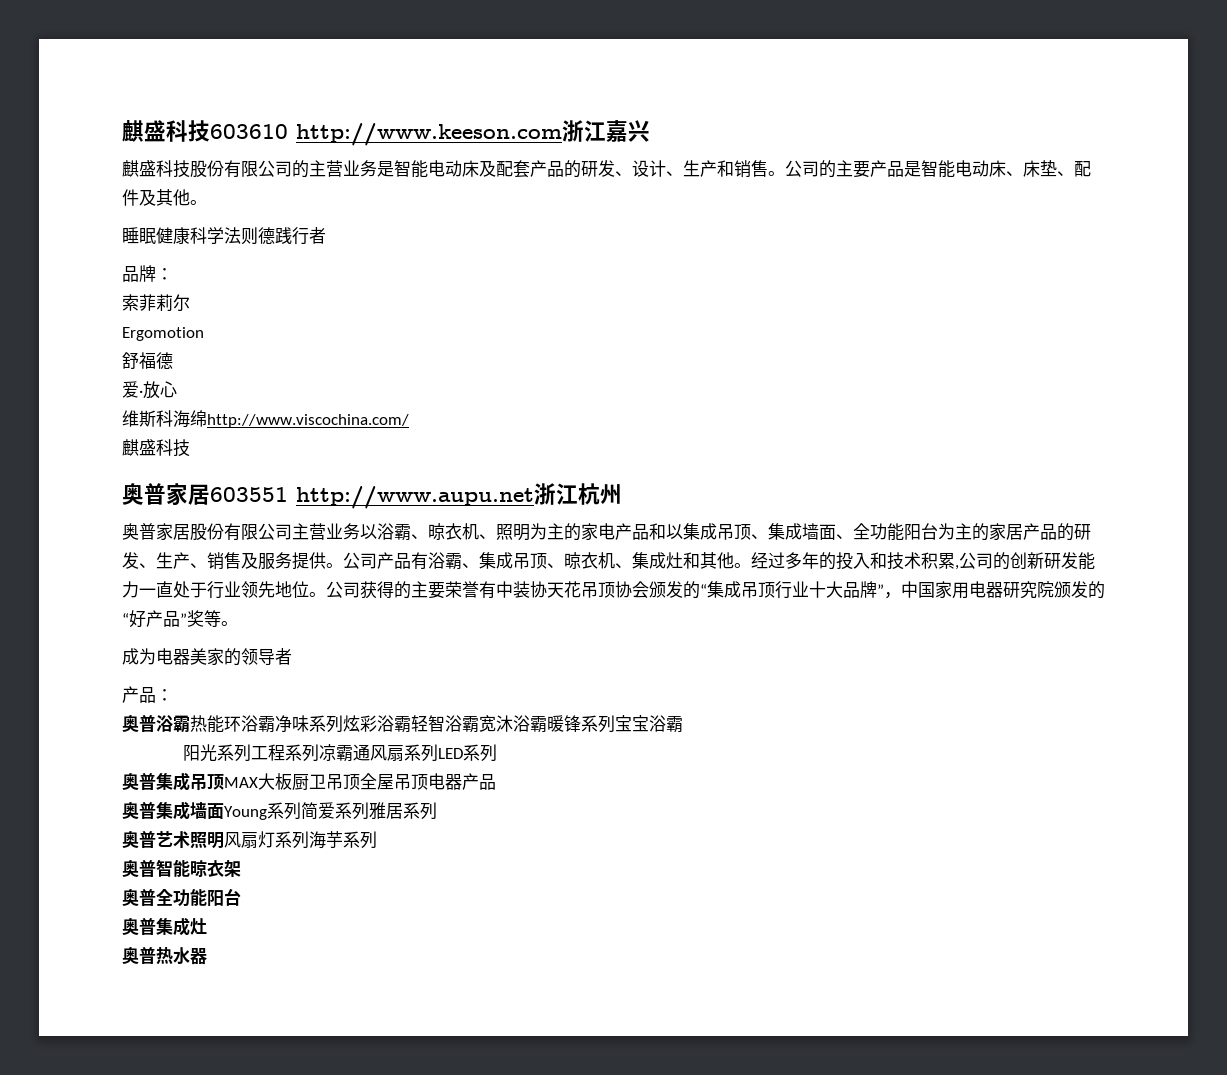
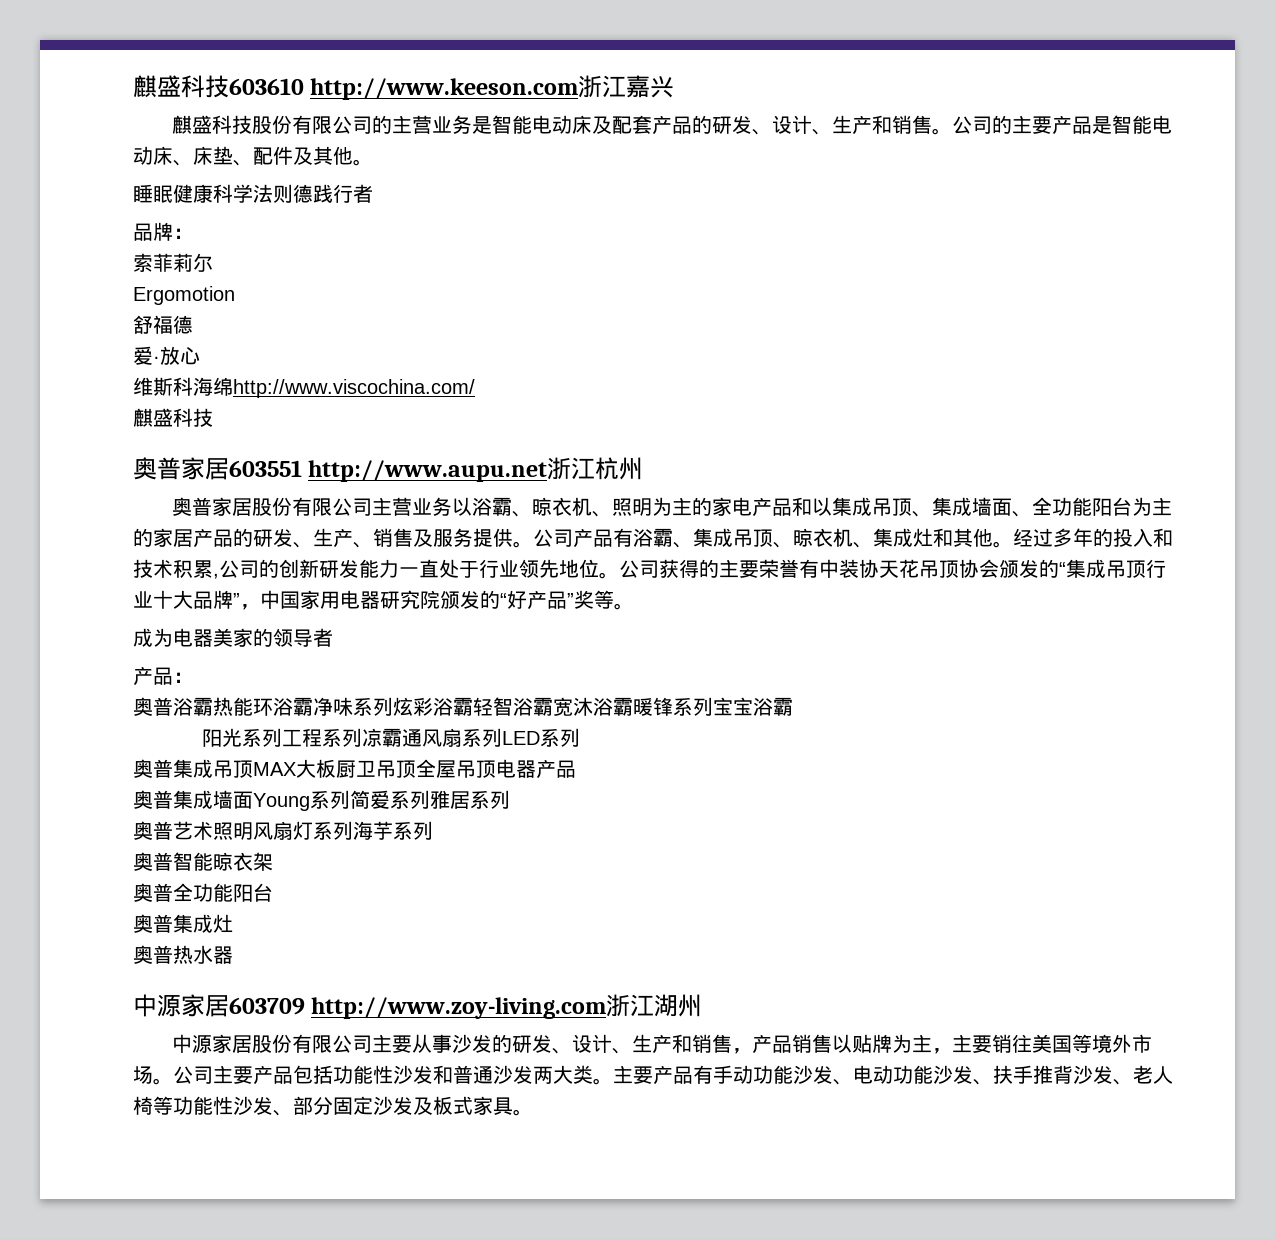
+ 中源家居603709 http://www.zoy-living.com浙江湖州
+ 中源家居股份有限公司主要从事沙发的研发、设计、生产和销售，产品销售以贴牌为主，主要销往美国等境外市场。公司主要产品包括功能性沙发和普通沙发两大类。主要产品有手动功能沙发、电动功能沙发、扶手推背沙发、老人椅等功能性沙发、部分固定沙发及板式家具。

